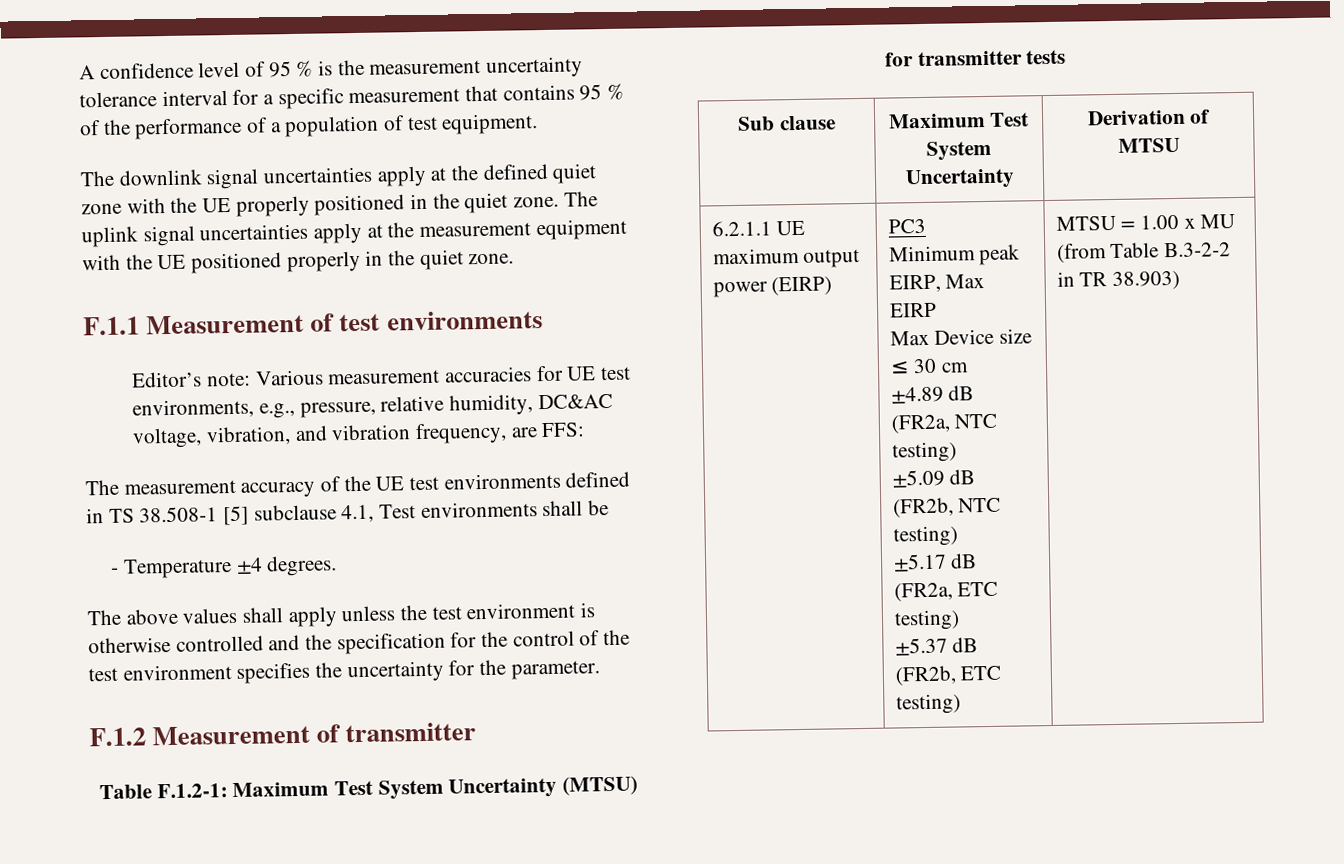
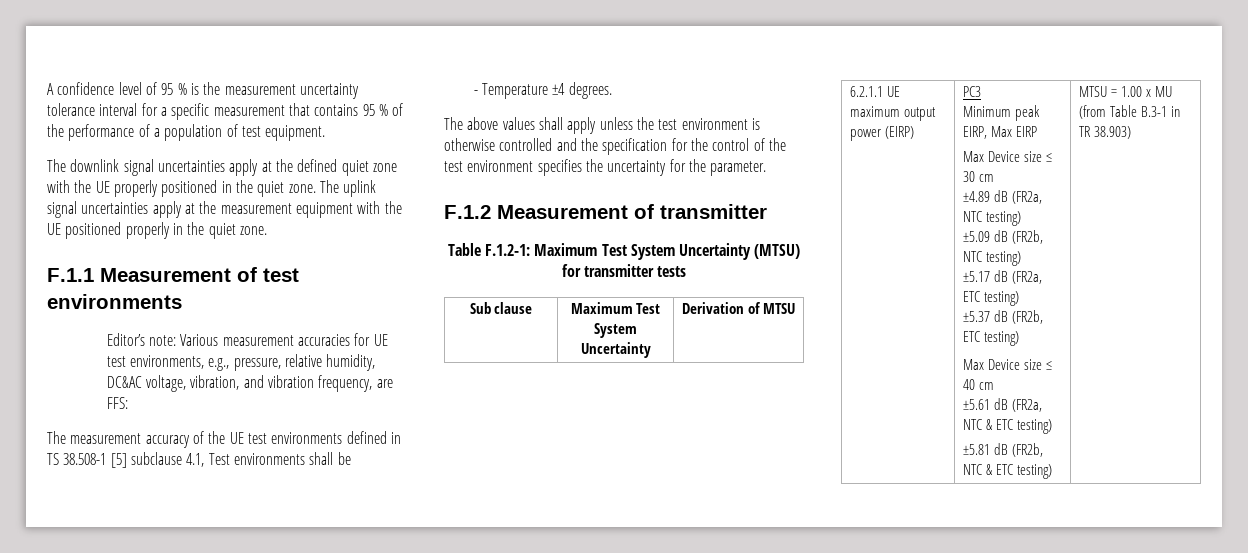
+ Max Device size ≤ 40 cm
+ ±5.61 dB (FR2a, NTC & ETC testing)
+ ±5.81 dB (FR2b, NTC & ETC testing)
- MTSU = 1.00 x MU (from Table B.3-2-2 in TR 38.903)
+ MTSU = 1.00 x MU (from Table B.3-1 in TR 38.903)

